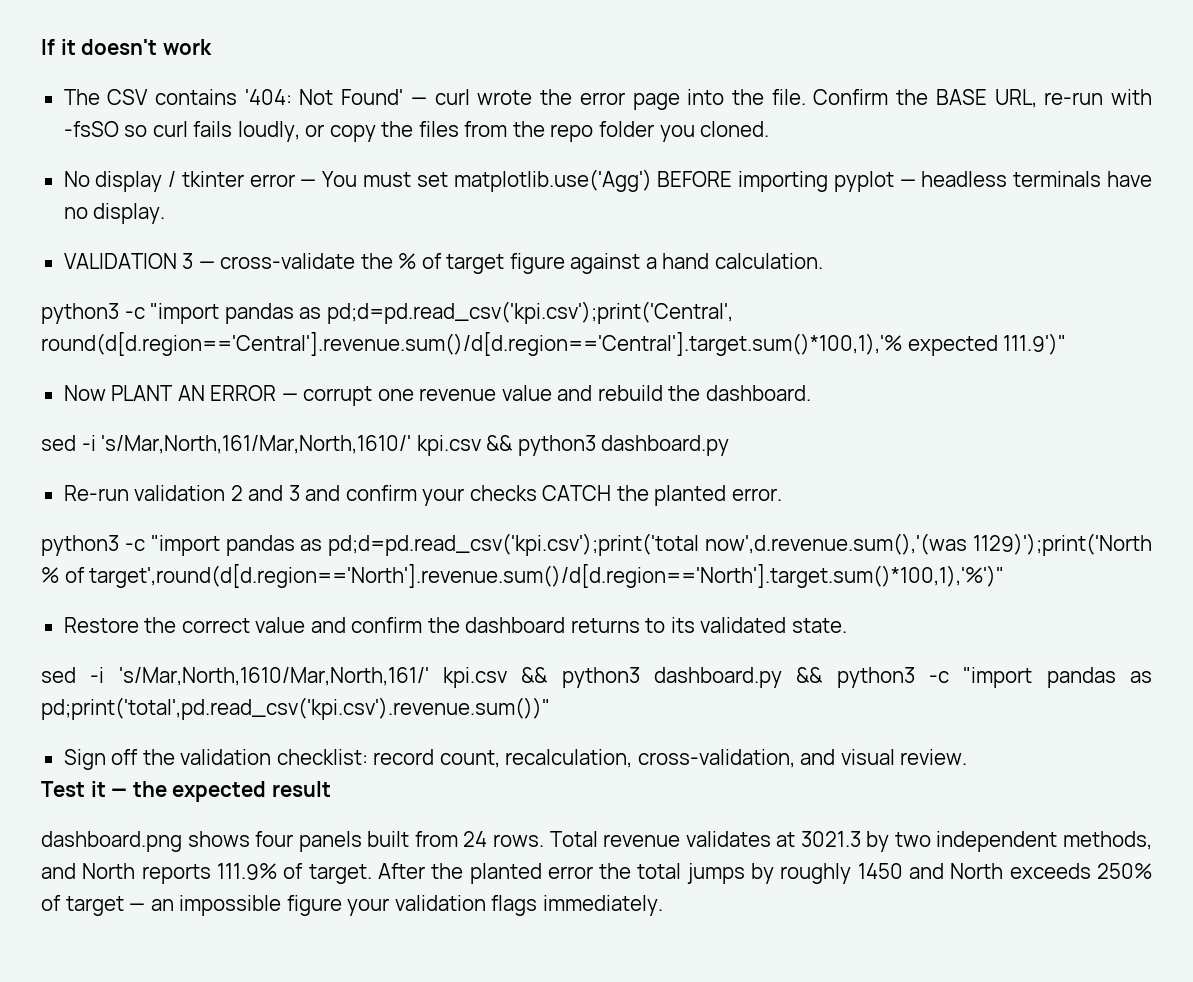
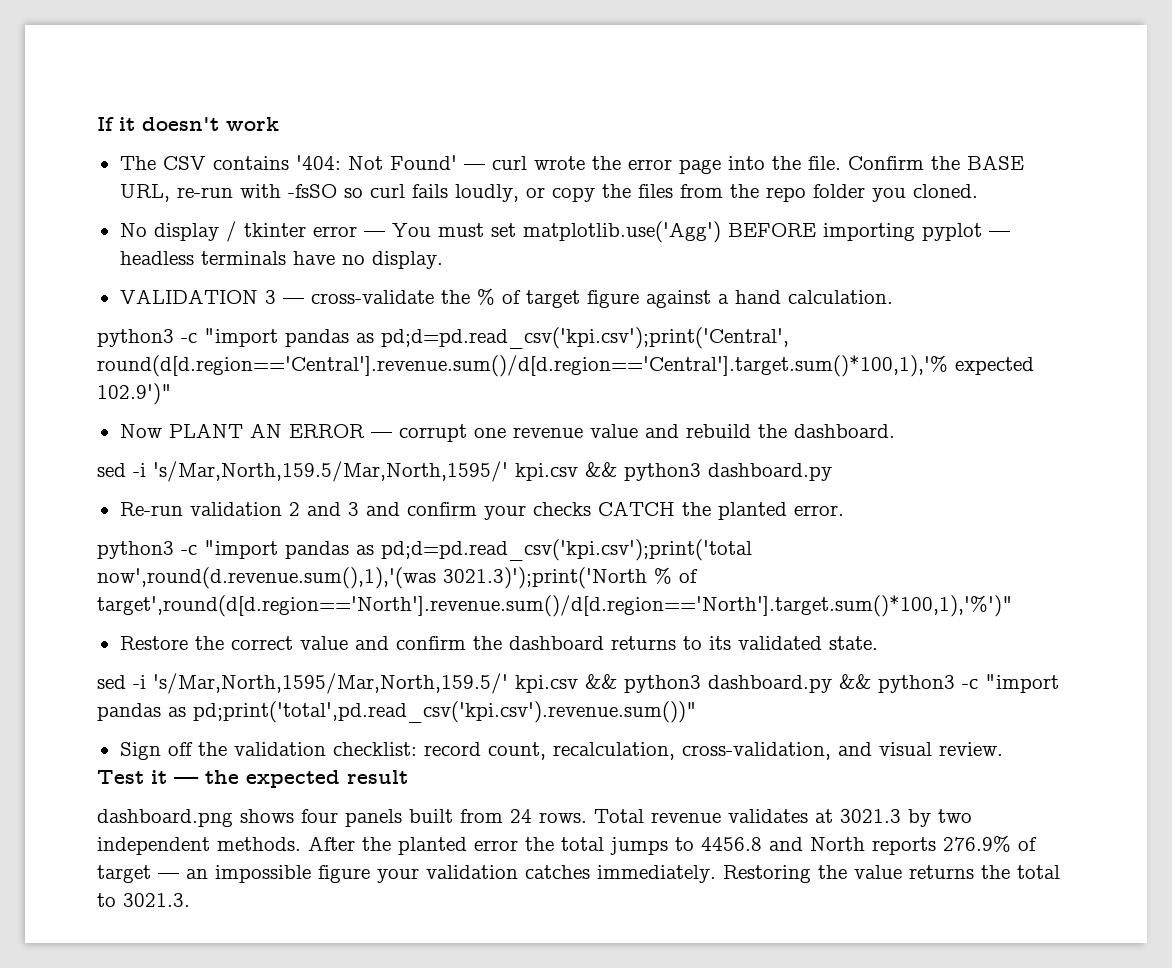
- python3 -c "import pandas as pd;d=pd.read_csv('kpi.csv');print('Central', round(d[d.region=='Central'].revenue.sum()/d[d.region=='Central'].target.sum()*100,1),'% expected 111.9')"
+ python3 -c "import pandas as pd;d=pd.read_csv('kpi.csv');print('Central', round(d[d.region=='Central'].revenue.sum()/d[d.region=='Central'].target.sum()*100,1),'% expected 102.9')"
- sed -i 's/Mar,North,161/Mar,North,1610/' kpi.csv && python3 dashboard.py
+ sed -i 's/Mar,North,159.5/Mar,North,1595/' kpi.csv && python3 dashboard.py
- python3 -c "import pandas as pd;d=pd.read_csv('kpi.csv');print('total now',d.revenue.sum(),'(was 1129)');print('North % of target',round(d[d.region=='North'].revenue.sum()/d[d.region=='North'].target.sum()*100,1),'%')"
+ python3 -c "import pandas as pd;d=pd.read_csv('kpi.csv');print('total now',round(d.revenue.sum(),1),'(was 3021.3)');print('North % of target',round(d[d.region=='North'].revenue.sum()/d[d.region=='North'].target.sum()*100,1),'%')"
- sed -i 's/Mar,North,1610/Mar,North,161/' kpi.csv && python3 dashboard.py && python3 -c "import pandas as pd;print('total',pd.read_csv('kpi.csv').revenue.sum())"
+ sed -i 's/Mar,North,1595/Mar,North,159.5/' kpi.csv && python3 dashboard.py && python3 -c "import pandas as pd;print('total',pd.read_csv('kpi.csv').revenue.sum())"
- Total revenue validates at 3021.3 by two independent methods, and North reports 111.9% of target.
+ Total revenue validates at 3021.3 by two independent methods.
- After the planted error the total jumps by roughly 1450 and North exceeds 250% of target — an impossible figure your validation flags immediately.
+ After the planted error the total jumps to 4456.8 and North reports 276.9% of target — an impossible figure your validation catches immediately. Restoring the value returns the total to 3021.3.

